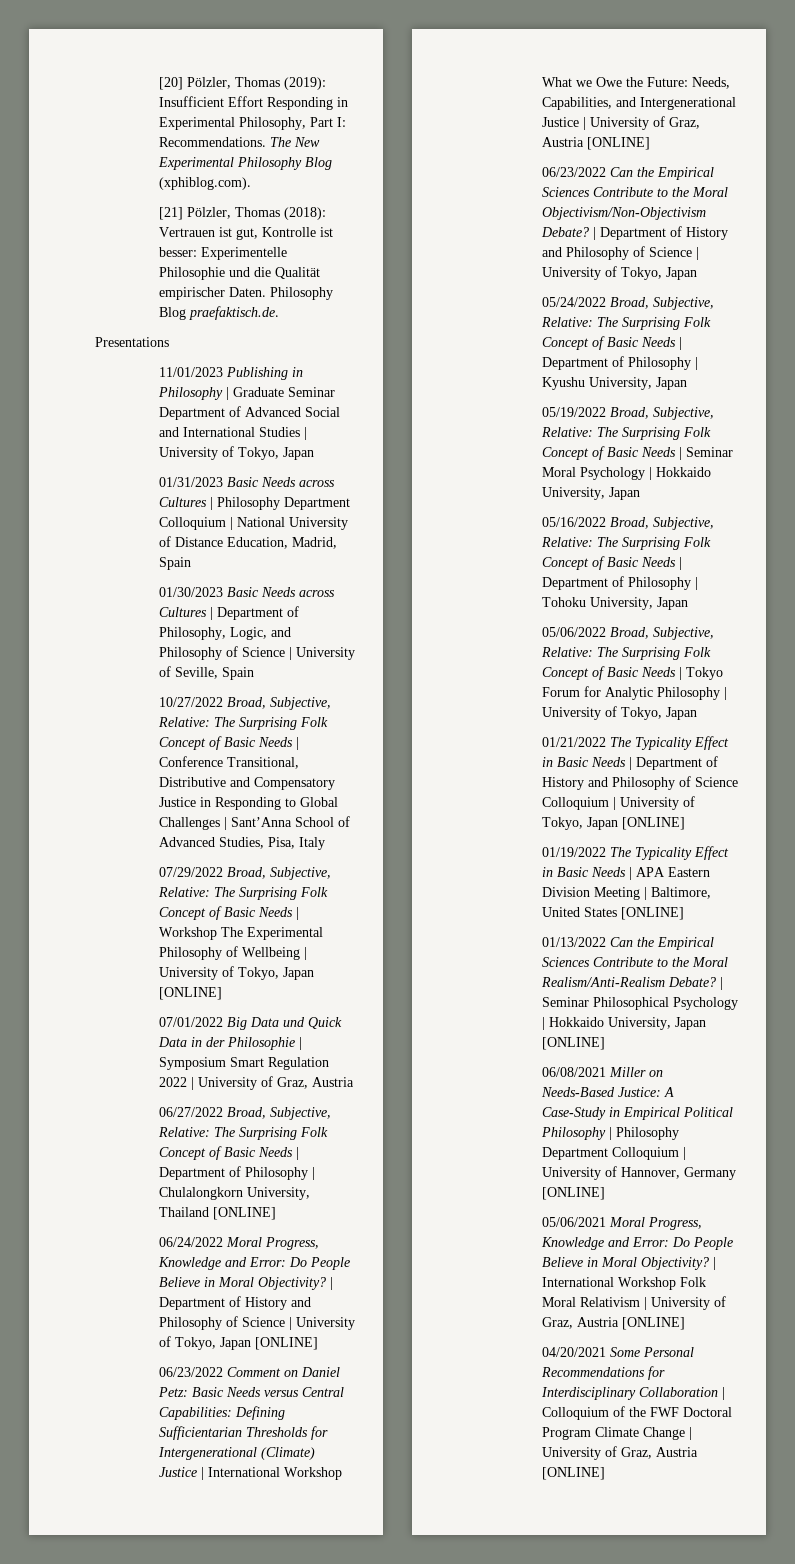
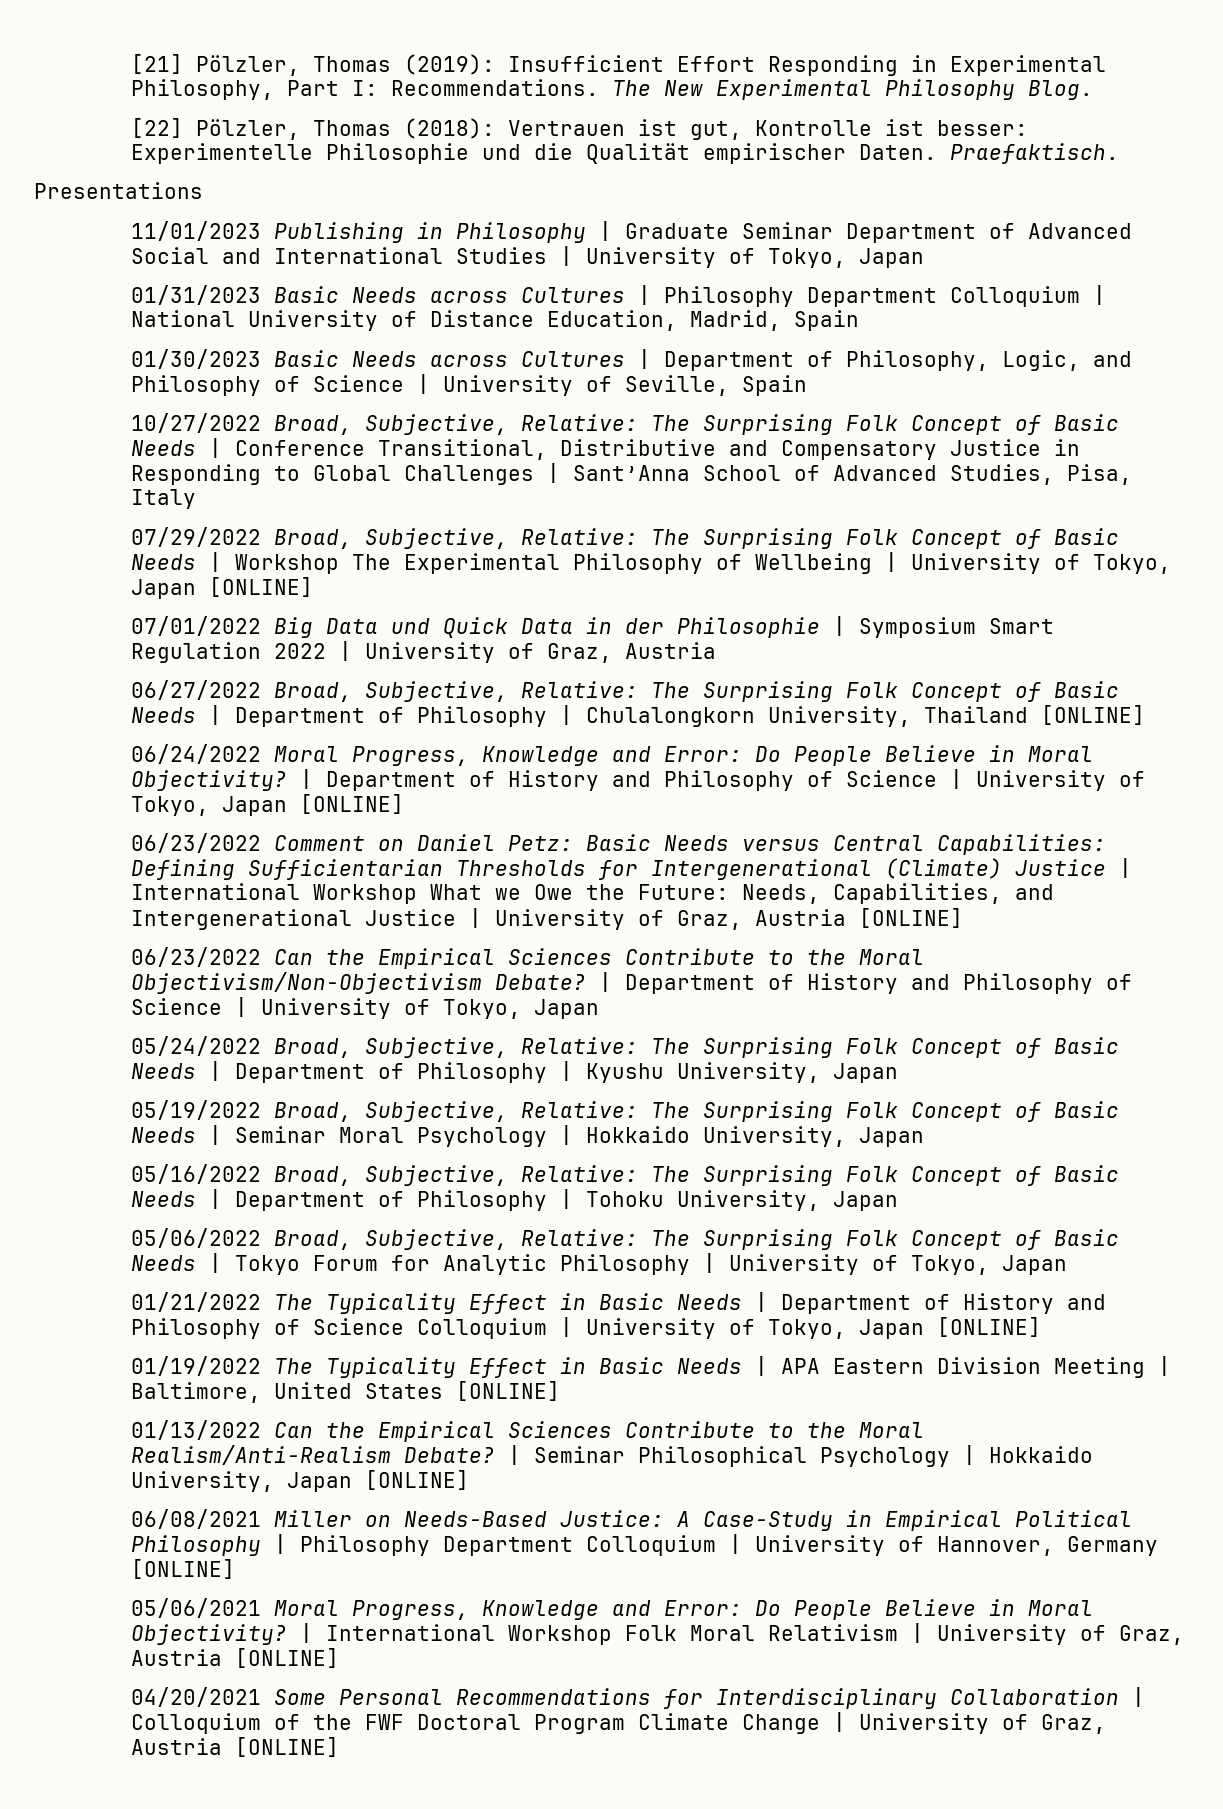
- [20] Pölzler, Thomas (2019): Insufficient Effort Responding in Experimental Philosophy, Part I: Recommendations.
+ [21] Pölzler, Thomas (2019): Insufficient Effort Responding in Experimental Philosophy, Part I: Recommendations.
- The New Experimental Philosophy Blog (xphiblog.com).
- [21] Pölzler, Thomas (2018): Vertrauen ist gut, Kontrolle ist besser: Experimentelle Philosophie und die Qualität empirischer Daten.
+ The New Experimental Philosophy Blog.
+ [22] Pölzler, Thomas (2018): Vertrauen ist gut, Kontrolle ist besser: Experimentelle Philosophie und die Qualität empirischer Daten.
- Philosophy Blog praefaktisch.de.
+ Praefaktisch.

